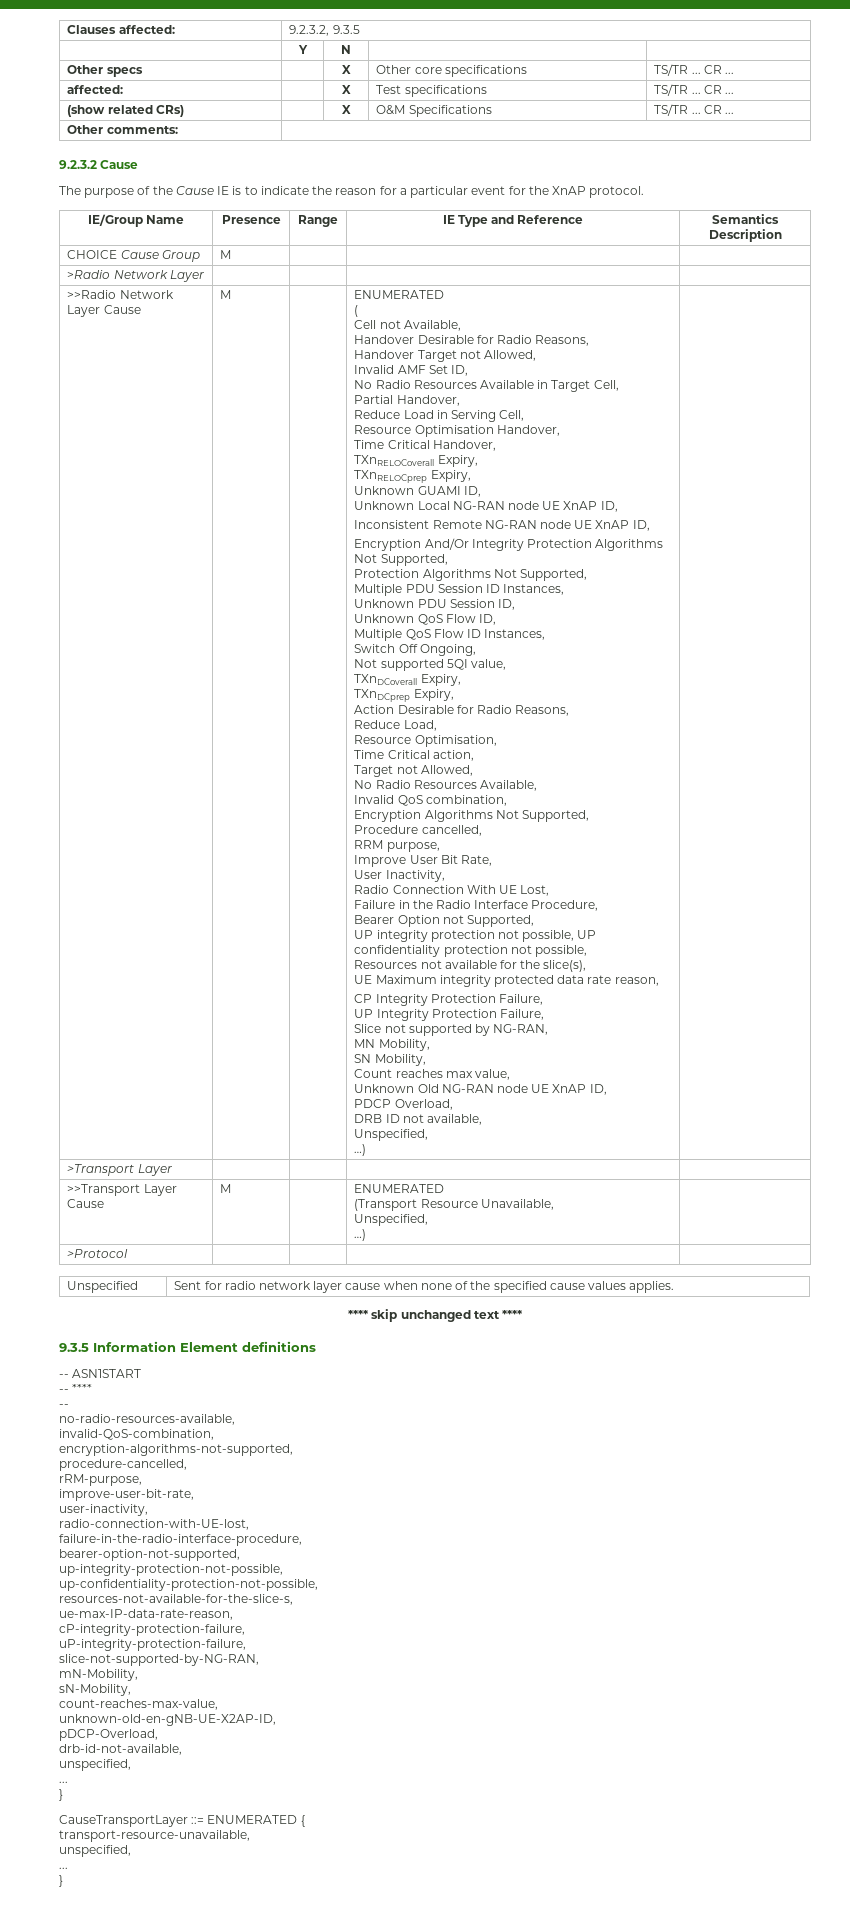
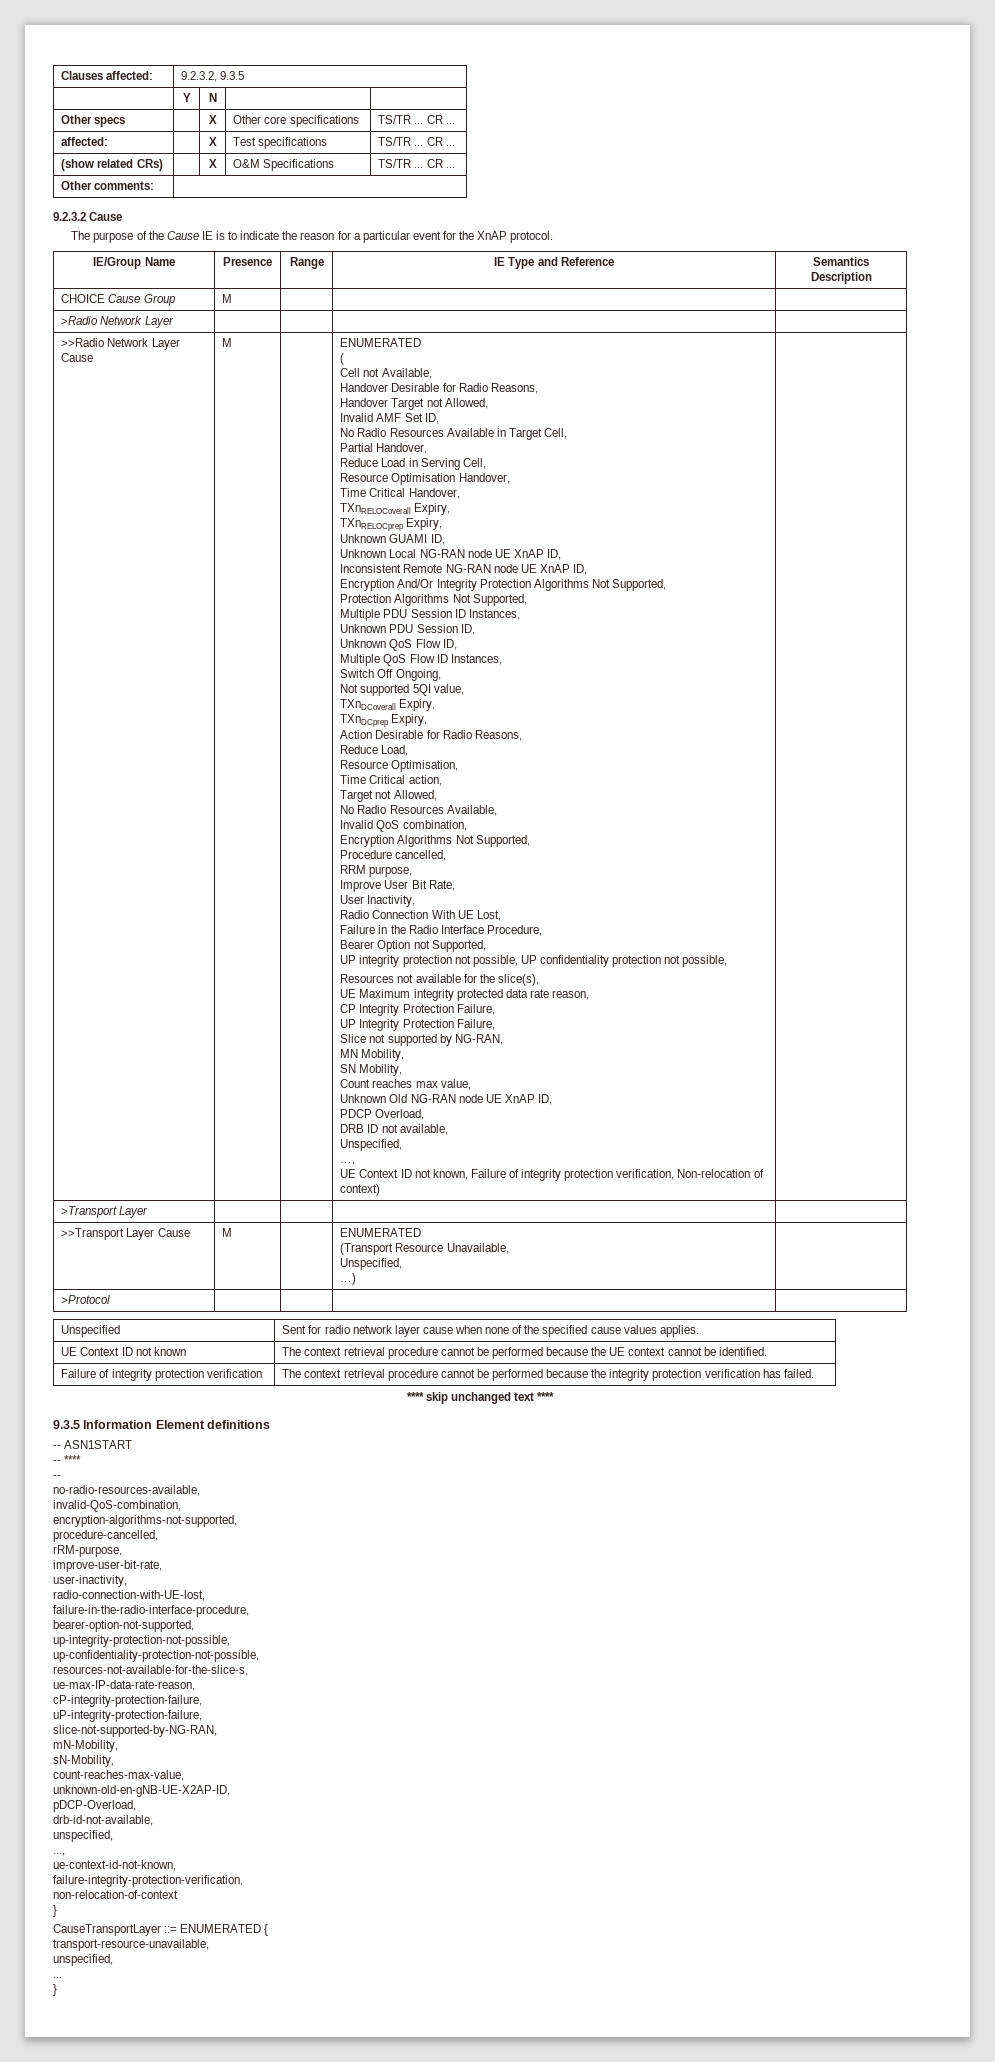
  DRB ID not available,
  Unspecified,
- …)
+ …,
+ UE Context ID not known, Failure of integrity protection verification, Non-relocation of context)
+ UE Context ID not known | The context retrieval procedure cannot be performed because the UE context cannot be identified.
+ Failure of integrity protection verification | The context retrieval procedure cannot be performed because the integrity protection verification has failed.
  drb-id-not-available,
  unspecified,
- ...
+ ...,
+ ue-context-id-not-known,
+ failure-integrity-protection-verification,
+ non-relocation-of-context

